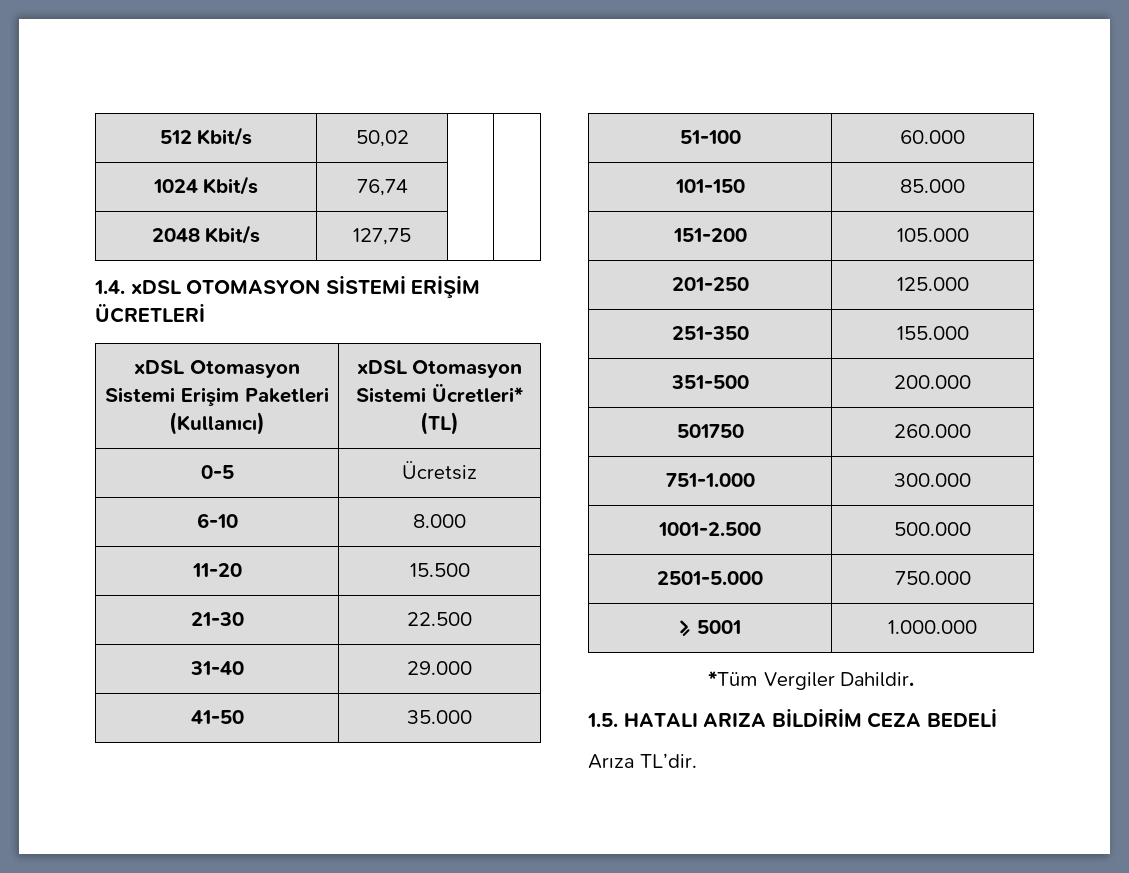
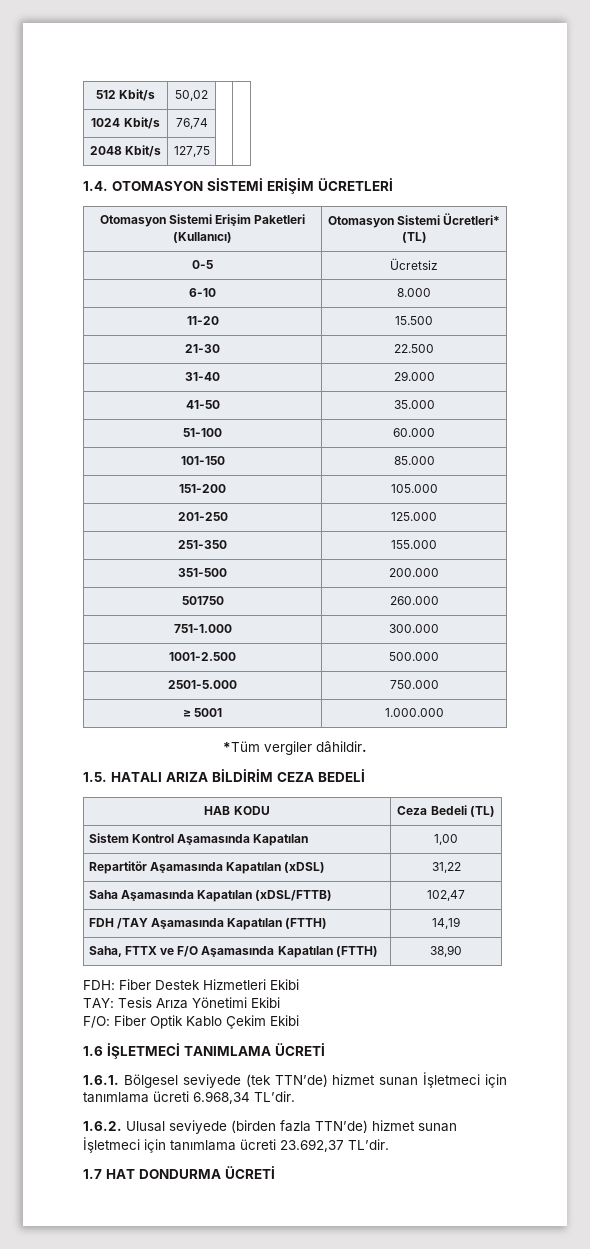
- 1.4. xDSL OTOMASYON SİSTEMİ ERİŞİM ÜCRETLERİ
+ 1.4. OTOMASYON SİSTEMİ ERİŞİM ÜCRETLERİ
- xDSL Otomasyon Sistemi Erişim Paketleri (Kullanıcı) | xDSL Otomasyon Sistemi Ücretleri* (TL)
+ Otomasyon Sistemi Erişim Paketleri (Kullanıcı) | Otomasyon Sistemi Ücretleri* (TL)
- *Tüm Vergiler Dahildir.
+ *Tüm vergiler dâhildir.
- Arıza TL’dir.
+ HAB KODU | Ceza Bedeli (TL)
+ Sistem Kontrol Aşamasında Kapatılan | 1,00
+ Repartitör Aşamasında Kapatılan (xDSL) | 31,22
+ Saha Aşamasında Kapatılan (xDSL/FTTB) | 102,47
+ FDH /TAY Aşamasında Kapatılan (FTTH) | 14,19
+ Saha, FTTX ve F/O Aşamasında Kapatılan (FTTH) | 38,90
+ FDH: Fiber Destek Hizmetleri Ekibi
+ TAY: Tesis Arıza Yönetimi Ekibi
+ F/O: Fiber Optik Kablo Çekim Ekibi
+ 1.6 İŞLETMECİ TANIMLAMA ÜCRETİ
+ 1.6.1. Bölgesel seviyede (tek TTN’de) hizmet sunan İşletmeci için tanımlama ücreti 6.968,34 TL’dir.
+ 1.6.2. Ulusal seviyede (birden fazla TTN’de) hizmet sunan İşletmeci için tanımlama ücreti 23.692,37 TL’dir.
+ 1.7 HAT DONDURMA ÜCRETİ

